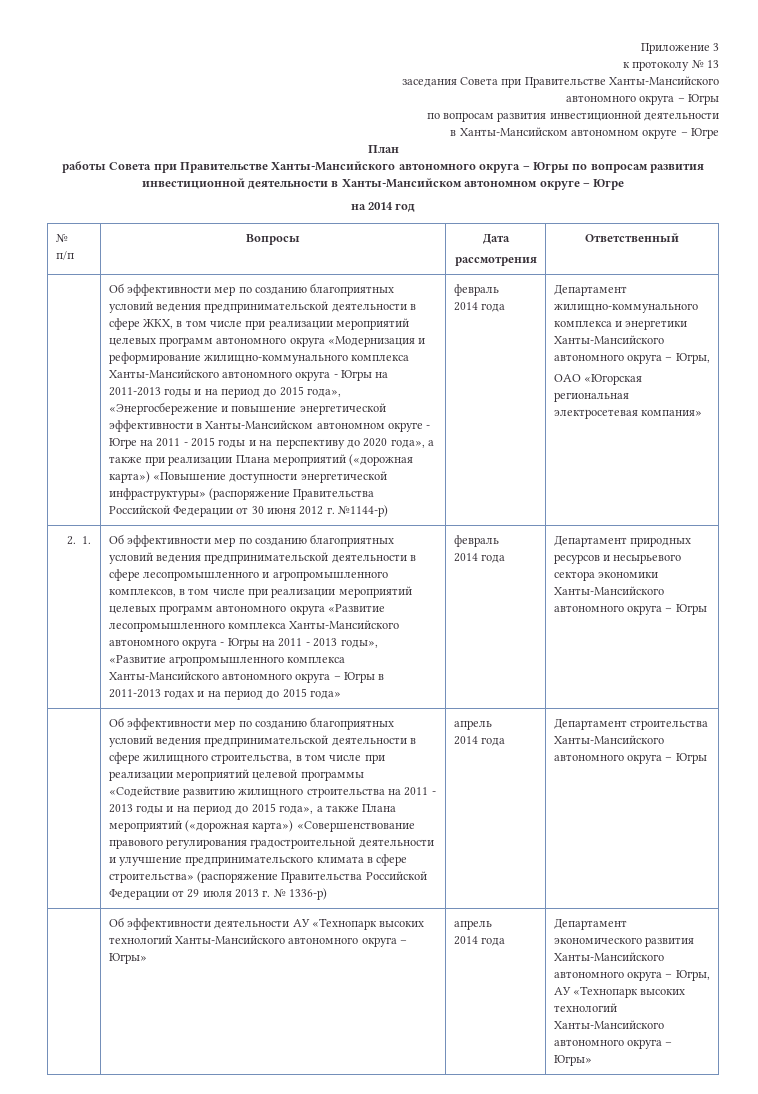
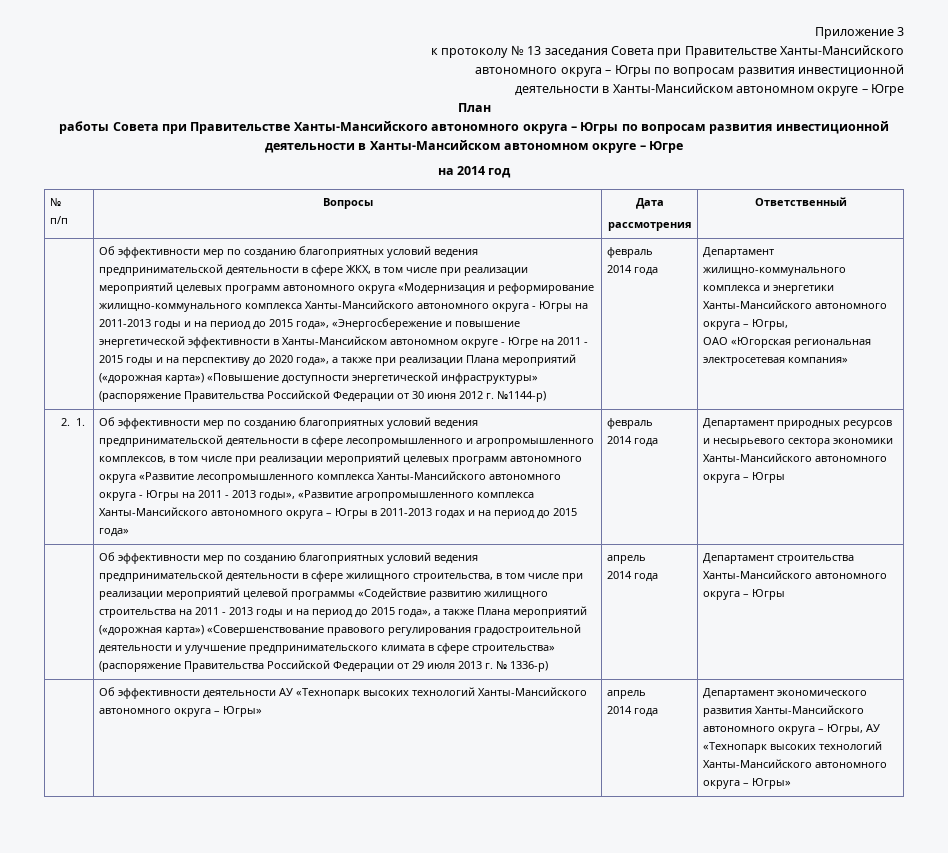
- к протоколу № 13
- заседания Совета при Правительстве Ханты-Мансийского
- автономного округа – Югры
- по вопросам развития инвестиционной деятельности
- в Ханты-Мансийском автономном округе – Югре
+ к протоколу № 13 заседания Совета при Правительстве Ханты-Мансийского
+ автономного округа – Югры по вопросам развития инвестиционной
+ деятельности в Ханты-Мансийском автономном округе – Югре

